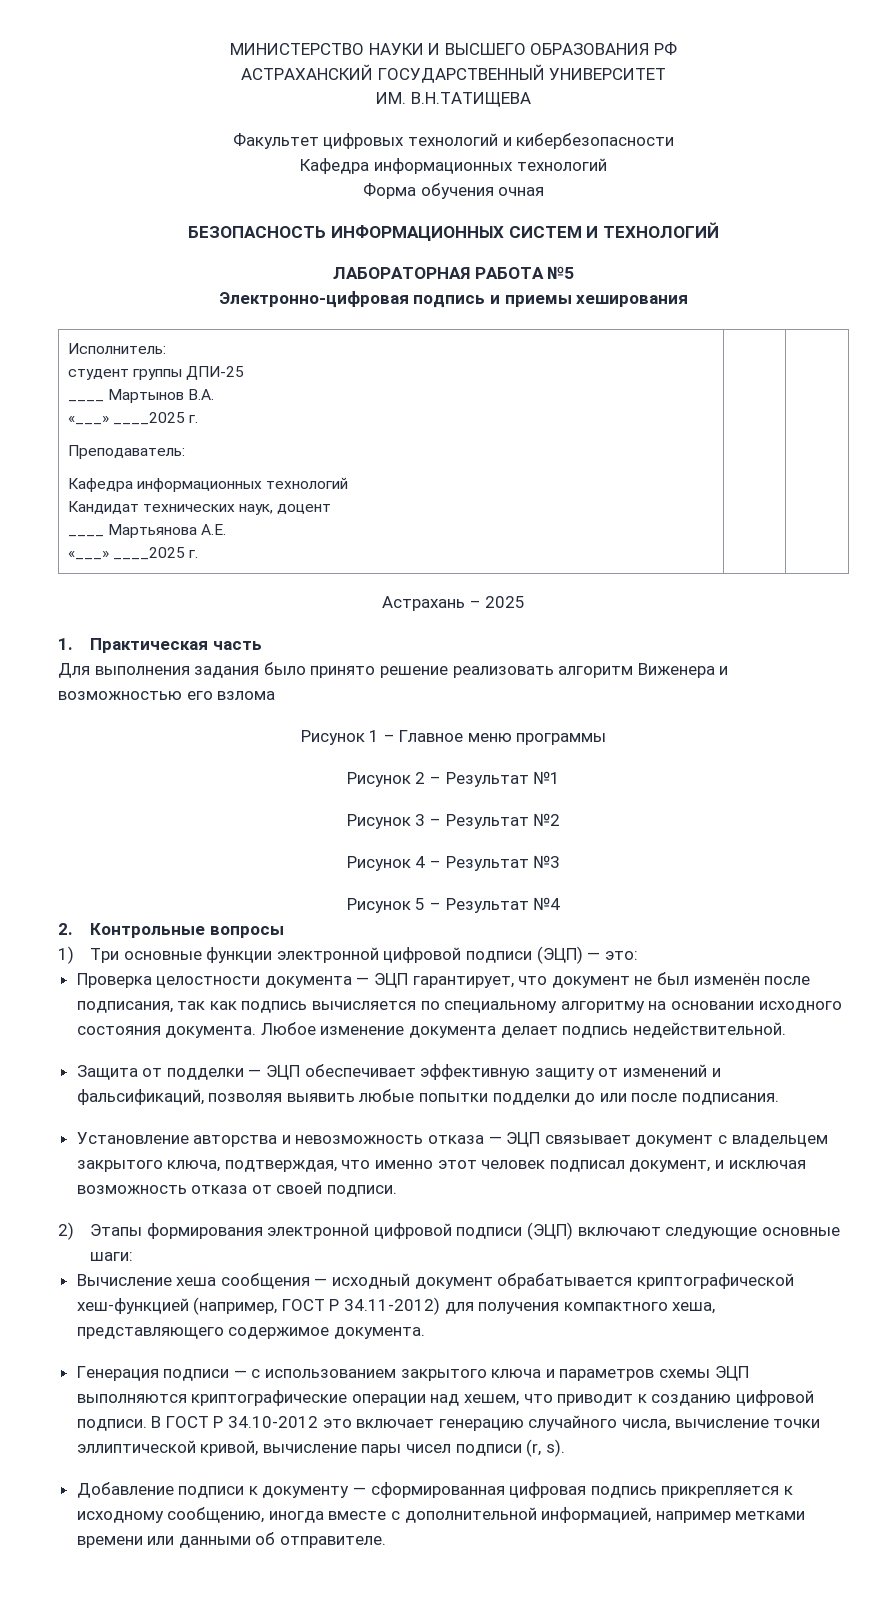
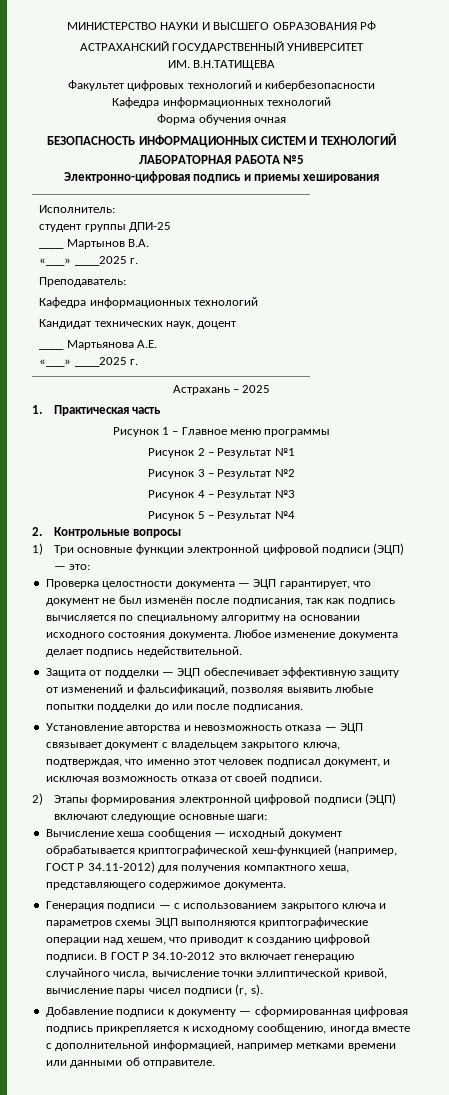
- Для выполнения задания было принято решение реализовать алгоритм Виженера и возможностью его взлома

